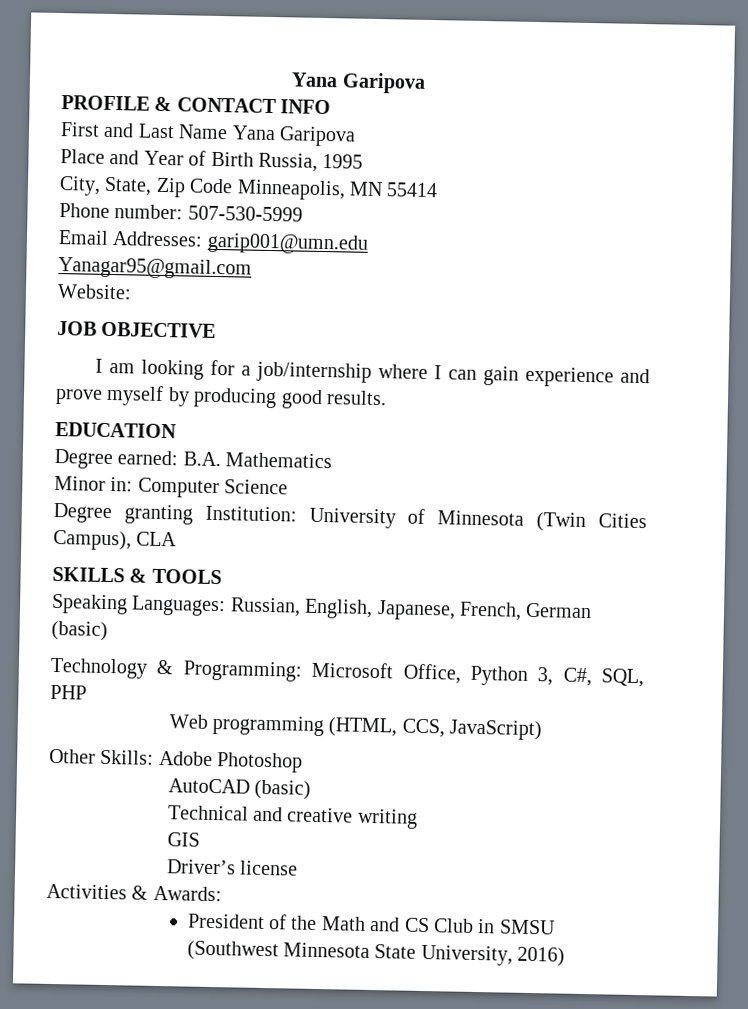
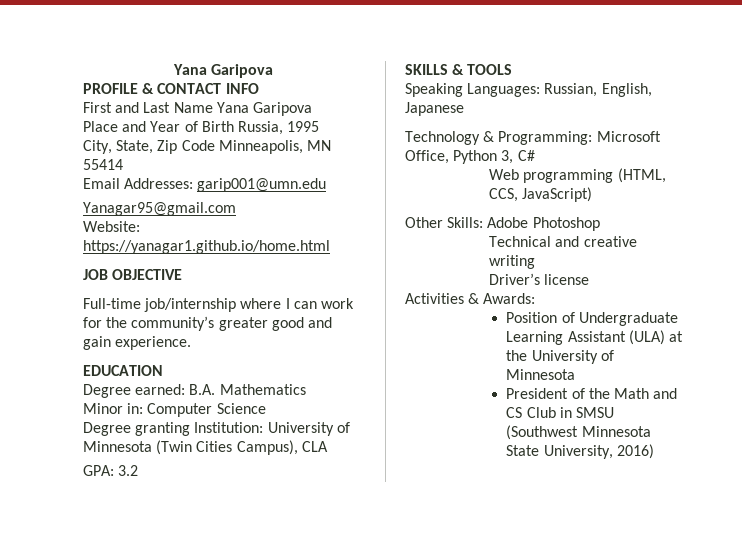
- Phone number: 507-530-5999
- Website:
+ Website: https://yanagar1.github.io/home.html
- I am looking for a job/internship where I can gain experience and prove myself by producing good results.
+ Full-time job/internship where I can work for the community’s greater good and gain experience.
+ GPA: 3.2
- Speaking Languages: Russian, English, Japanese, French, German (basic)
+ Speaking Languages: Russian, English, Japanese
- Technology & Programming: Microsoft Office, Python 3, C#, SQL, PHP
+ Technology & Programming: Microsoft Office, Python 3, C#
- AutoCAD (basic)
- GIS
+ Position of Undergraduate Learning Assistant (ULA) at the University of Minnesota

